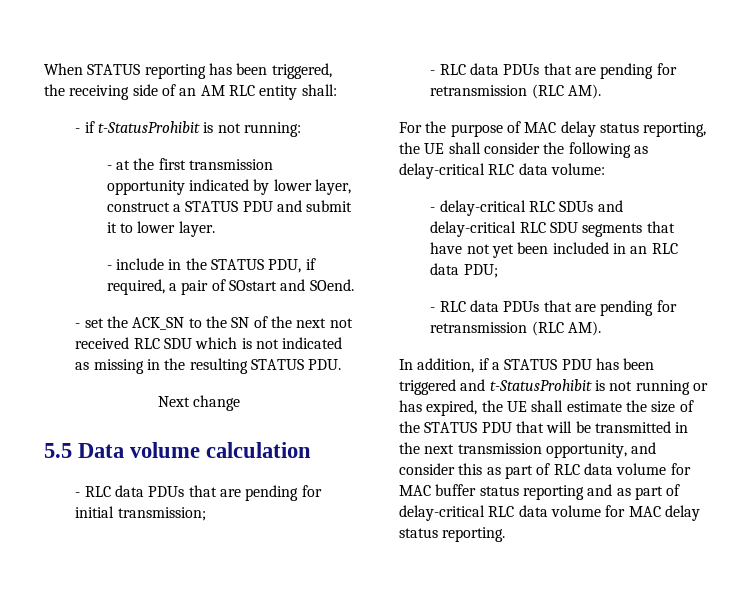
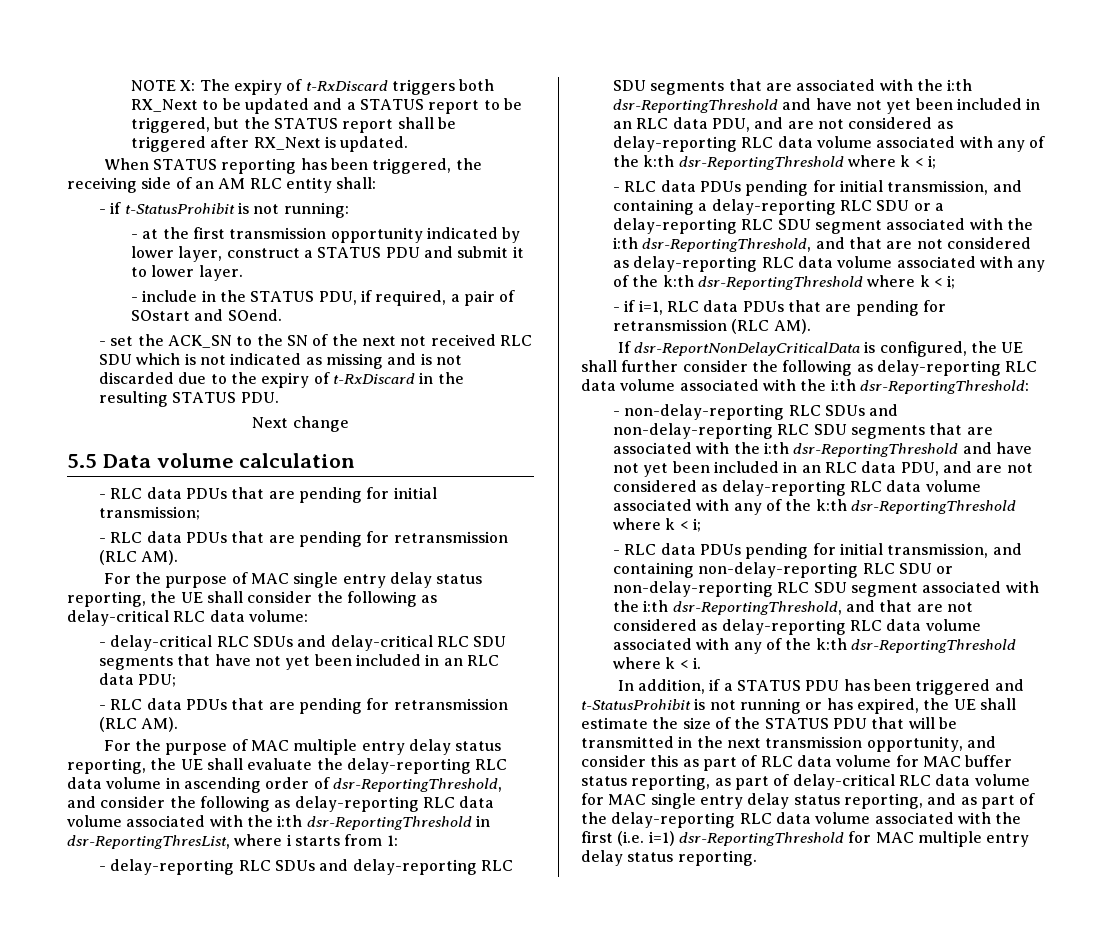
+ NOTE X: The expiry of t-RxDiscard triggers both RX_Next to be updated and a STATUS report to be triggered, but the STATUS report shall be triggered after RX_Next is updated.
- - set the ACK_SN to the SN of the next not received RLC SDU which is not indicated as missing in the resulting STATUS PDU.
+ - set the ACK_SN to the SN of the next not received RLC SDU which is not indicated as missing and is not discarded due to the expiry of t-RxDiscard in the resulting STATUS PDU.
- For the purpose of MAC delay status reporting, the UE shall consider the following as delay-critical RLC data volume:
+ For the purpose of MAC single entry delay status reporting, the UE shall consider the following as delay-critical RLC data volume:
+ For the purpose of MAC multiple entry delay status reporting, the UE shall evaluate the delay-reporting RLC data volume in ascending order of dsr-ReportingThreshold, and consider the following as delay-reporting RLC data volume associated with the i:th dsr-ReportingThreshold in dsr-ReportingThresList, where i starts from 1:
+ - delay-reporting RLC SDUs and delay-reporting RLC SDU segments that are associated with the i:th dsr-ReportingThreshold and have not yet been included in an RLC data PDU, and are not considered as delay-reporting RLC data volume associated with any of the k:th dsr-ReportingThreshold where k < i;
+ - RLC data PDUs pending for initial transmission, and containing a delay-reporting RLC SDU or a delay-reporting RLC SDU segment associated with the i:th dsr-ReportingThreshold, and that are not considered as delay-reporting RLC data volume associated with any of the k:th dsr-ReportingThreshold where k < i;
+ - if i=1, RLC data PDUs that are pending for retransmission (RLC AM).
+ If dsr-ReportNonDelayCriticalData is configured, the UE shall further consider the following as delay-reporting RLC data volume associated with the i:th dsr-ReportingThreshold:
+ - non-delay-reporting RLC SDUs and non-delay-reporting RLC SDU segments that are associated with the i:th dsr-ReportingThreshold and have not yet been included in an RLC data PDU, and are not considered as delay-reporting RLC data volume associated with any of the k:th dsr-ReportingThreshold where k < i;
+ - RLC data PDUs pending for initial transmission, and containing non-delay-reporting RLC SDU or non-delay-reporting RLC SDU segment associated with the i:th dsr-ReportingThreshold, and that are not considered as delay-reporting RLC data volume associated with any of the k:th dsr-ReportingThreshold where k < i.
- In addition, if a STATUS PDU has been triggered and t-StatusProhibit is not running or has expired, the UE shall estimate the size of the STATUS PDU that will be transmitted in the next transmission opportunity, and consider this as part of RLC data volume for MAC buffer status reporting and as part of delay-critical RLC data volume for MAC delay status reporting.
+ In addition, if a STATUS PDU has been triggered and t-StatusProhibit is not running or has expired, the UE shall estimate the size of the STATUS PDU that will be transmitted in the next transmission opportunity, and consider this as part of RLC data volume for MAC buffer status reporting, as part of delay-critical RLC data volume for MAC single entry delay status reporting, and as part of the delay-reporting RLC data volume associated with the first (i.e. i=1) dsr-ReportingThreshold for MAC multiple entry delay status reporting.

